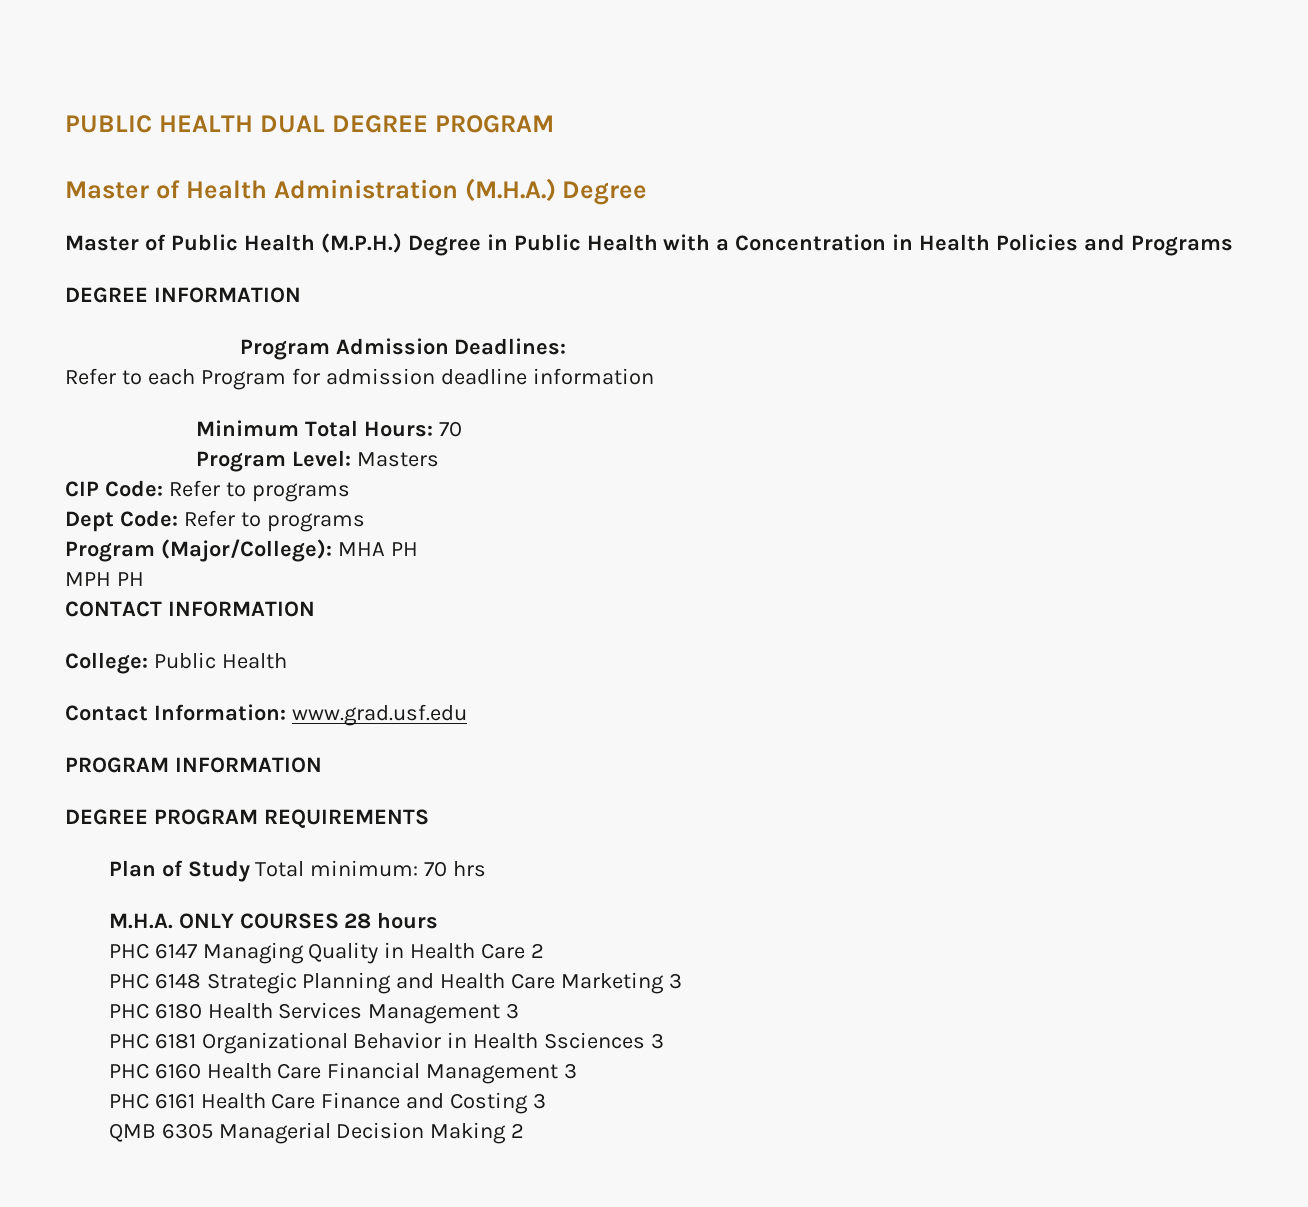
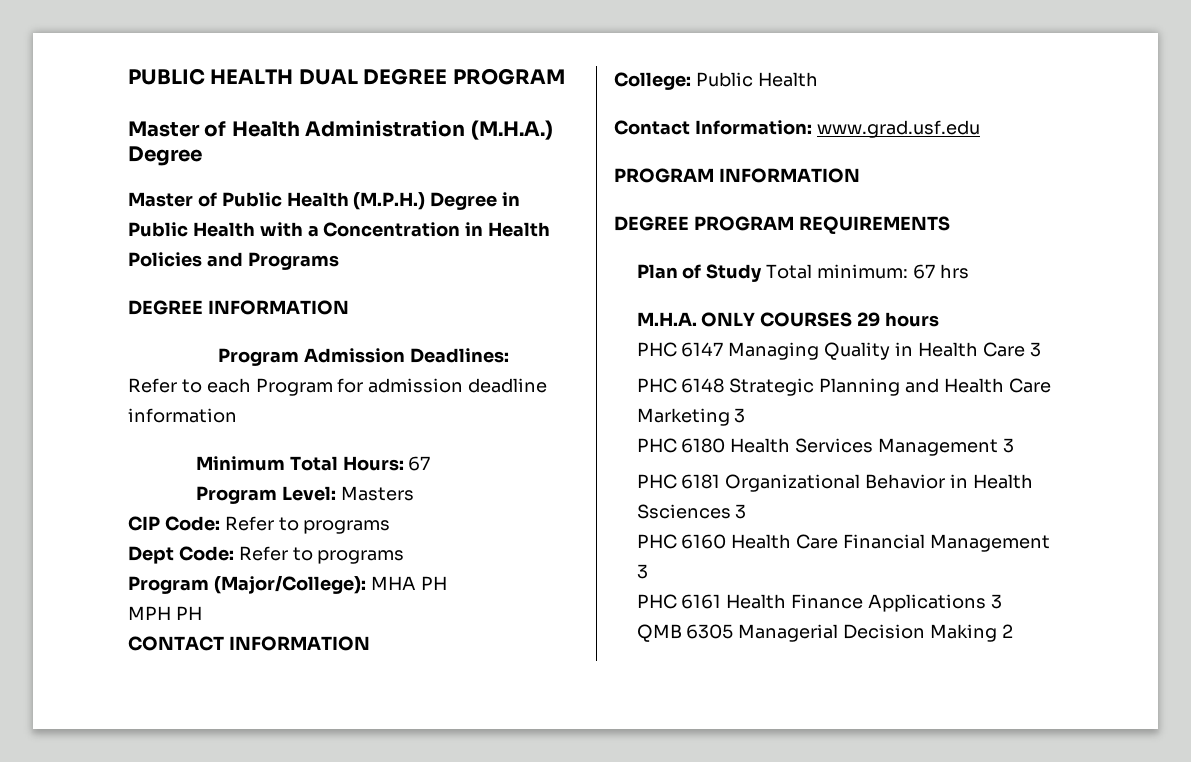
- Minimum Total Hours: 70
+ Minimum Total Hours: 67
- Plan of Study Total minimum: 70 hrs
+ Plan of Study Total minimum: 67 hrs
- M.H.A. ONLY COURSES 28 hours
+ M.H.A. ONLY COURSES 29 hours
- PHC 6147 Managing Quality in Health Care 2
+ PHC 6147 Managing Quality in Health Care 3
- PHC 6161 Health Care Finance and Costing 3
+ PHC 6161 Health Finance Applications 3

